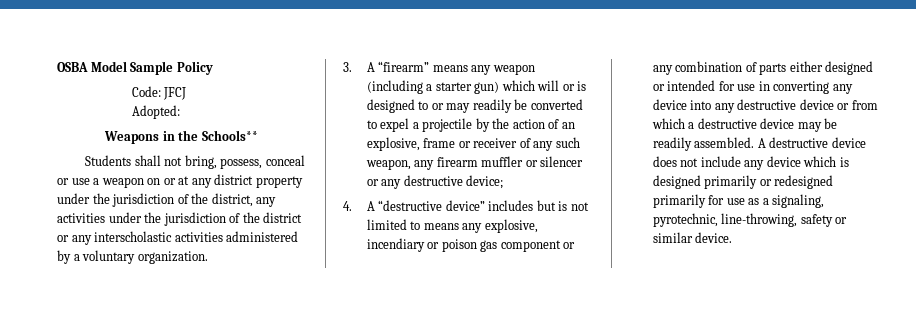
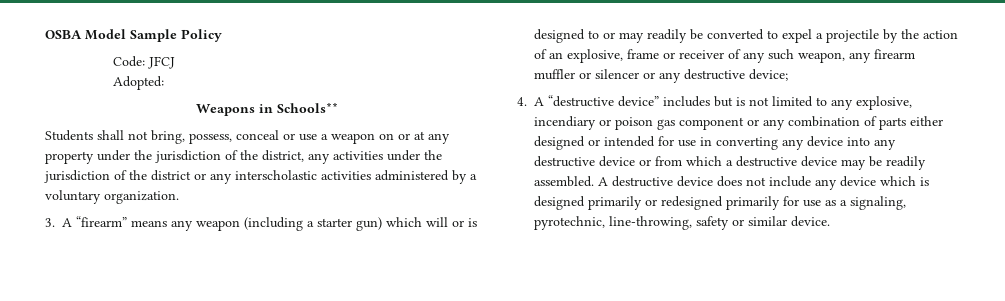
- Weapons in the Schools**
+ Weapons in Schools**
- Students shall not bring, possess, conceal or use a weapon on or at any district property under the jurisdiction of the district, any activities under the jurisdiction of the district or any interscholastic activities administered by a voluntary organization.
+ Students shall not bring, possess, conceal or use a weapon on or at any property under the jurisdiction of the district, any activities under the jurisdiction of the district or any interscholastic activities administered by a voluntary organization.
- 4. A “destructive device” includes but is not limited to means any explosive, incendiary or poison gas component or any combination of parts either designed or intended for use in converting any device into any destructive device or from which a destructive device may be readily assembled.
+ 4. A “destructive device” includes but is not limited to any explosive, incendiary or poison gas component or any combination of parts either designed or intended for use in converting any device into any destructive device or from which a destructive device may be readily assembled.

